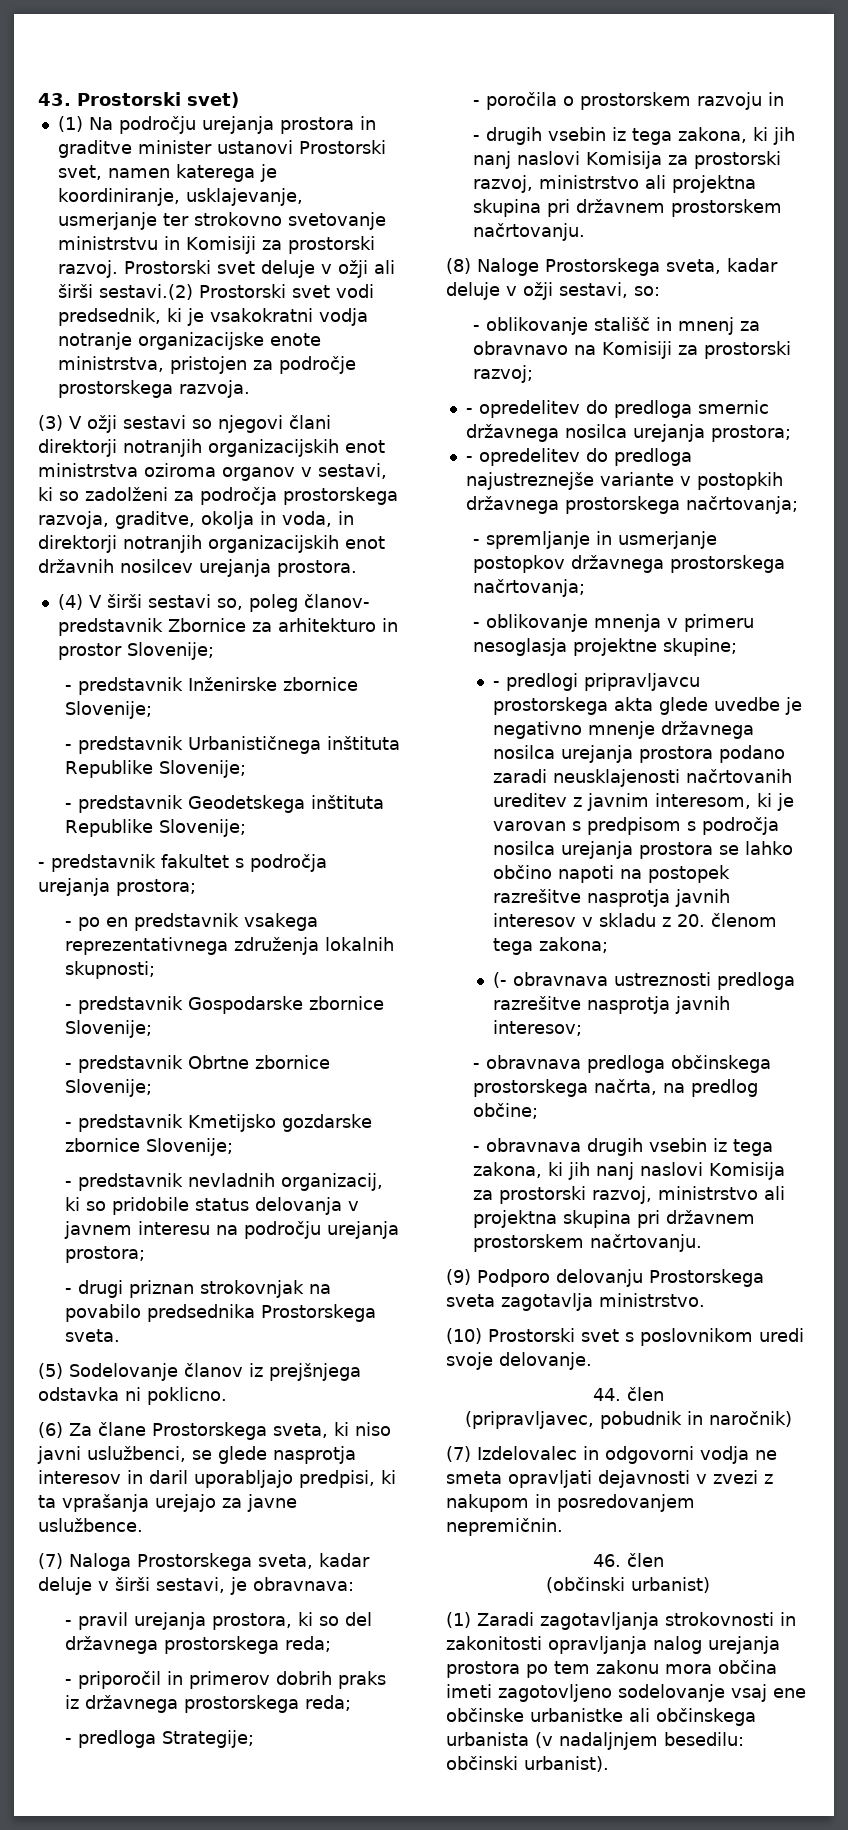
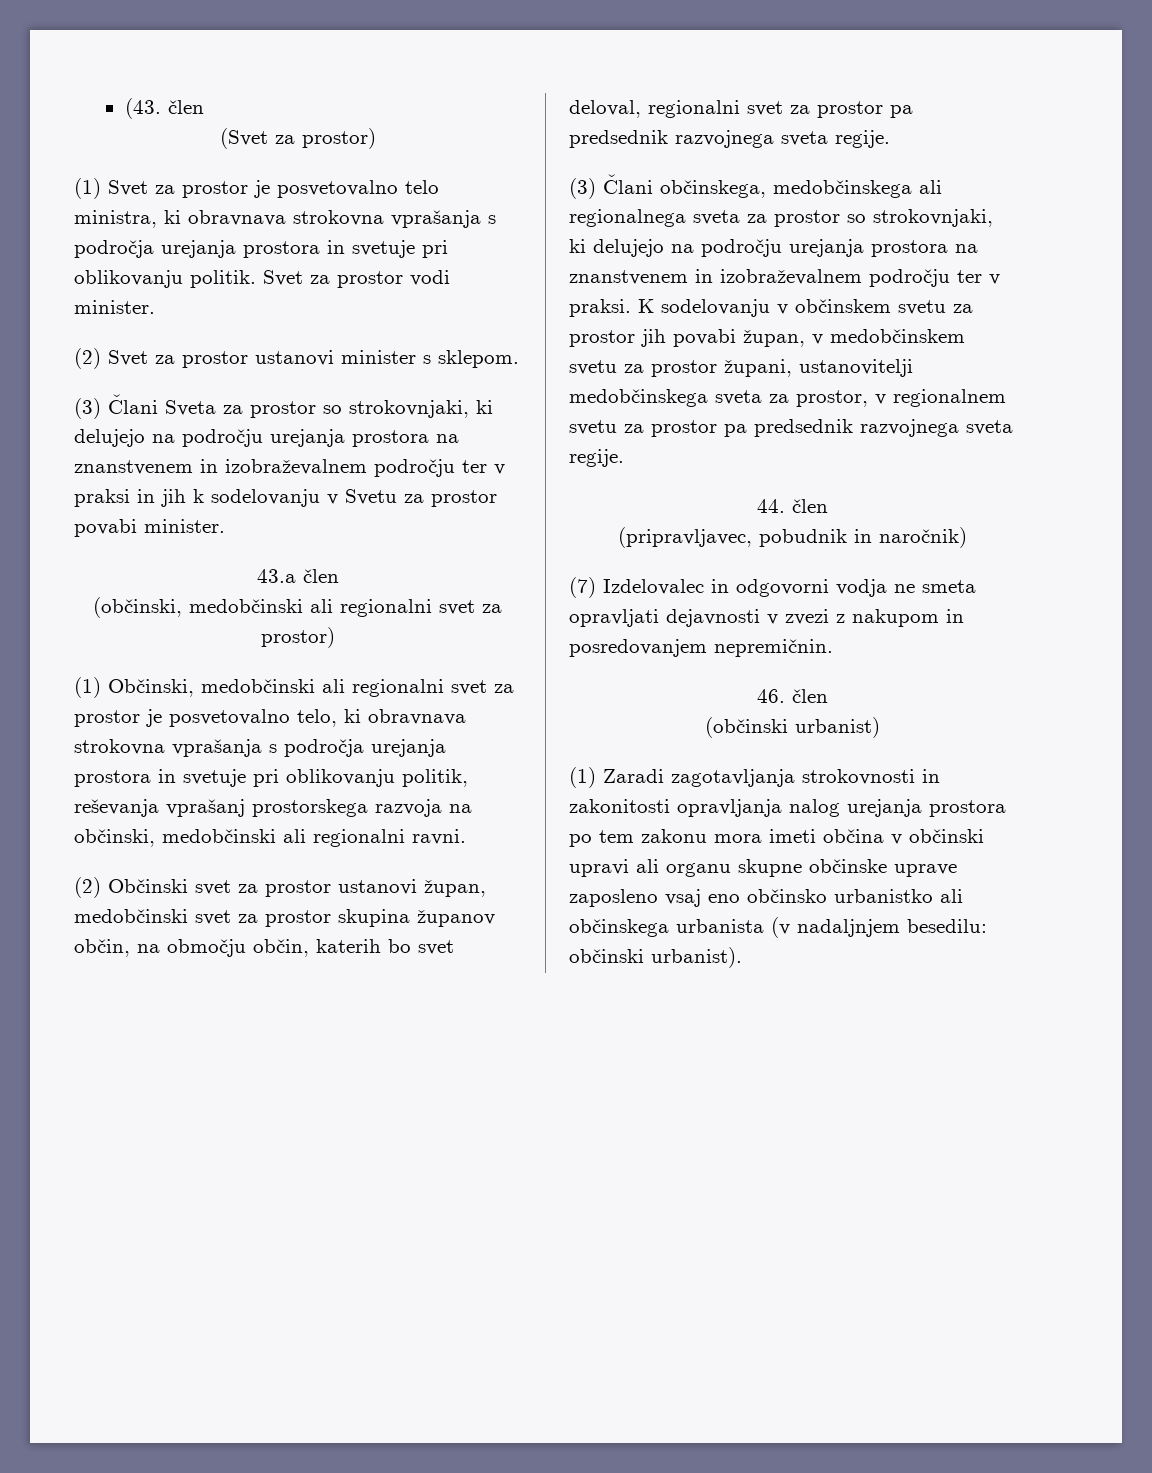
- 43. Prostorski svet)
- (1) Na področju urejanja prostora in graditve minister ustanovi Prostorski svet, namen katerega je koordiniranje, usklajevanje, usmerjanje ter strokovno svetovanje ministrstvu in Komisiji za prostorski razvoj. Prostorski svet deluje v ožji ali širši sestavi.(2) Prostorski svet vodi predsednik, ki je vsakokratni vodja notranje organizacijske enote ministrstva, pristojen za področje prostorskega razvoja.
- (3) V ožji sestavi so njegovi člani direktorji notranjih organizacijskih enot ministrstva oziroma organov v sestavi, ki so zadolženi za področja prostorskega razvoja, graditve, okolja in voda, in direktorji notranjih organizacijskih enot državnih nosilcev urejanja prostora.
- (4) V širši sestavi so, poleg članov- predstavnik Zbornice za arhitekturo in prostor Slovenije;
- - predstavnik Inženirske zbornice Slovenije;
- - predstavnik Urbanističnega inštituta Republike Slovenije;
- - predstavnik Geodetskega inštituta Republike Slovenije;
- - predstavnik fakultet s področja urejanja prostora;
- - po en predstavnik vsakega reprezentativnega združenja lokalnih skupnosti;
- - predstavnik Gospodarske zbornice Slovenije;
- - predstavnik Obrtne zbornice Slovenije;
- - predstavnik Kmetijsko gozdarske zbornice Slovenije;
- - predstavnik nevladnih organizacij, ki so pridobile status delovanja v javnem interesu na področju urejanja prostora;
- - drugi priznan strokovnjak na povabilo predsednika Prostorskega sveta.
- (5) Sodelovanje članov iz prejšnjega odstavka ni poklicno.
- (6) Za člane Prostorskega sveta, ki niso javni uslužbenci, se glede nasprotja interesov in daril uporabljajo predpisi, ki ta vprašanja urejajo za javne uslužbence.
- (7) Naloga Prostorskega sveta, kadar deluje v širši sestavi, je obravnava:
- - pravil urejanja prostora, ki so del državnega prostorskega reda;
- - priporočil in primerov dobrih praks iz državnega prostorskega reda;
- - predloga Strategije;
- - poročila o prostorskem razvoju in
- - drugih vsebin iz tega zakona, ki jih nanj naslovi Komisija za prostorski razvoj, ministrstvo ali projektna skupina pri državnem prostorskem načrtovanju.
- (8) Naloge Prostorskega sveta, kadar deluje v ožji sestavi, so:
- - oblikovanje stališč in mnenj za obravnavo na Komisiji za prostorski razvoj;
- - opredelitev do predloga smernic državnega nosilca urejanja prostora;
- - opredelitev do predloga najustreznejše variante v postopkih državnega prostorskega načrtovanja;
- - spremljanje in usmerjanje postopkov državnega prostorskega načrtovanja;
- - oblikovanje mnenja v primeru nesoglasja projektne skupine;
- - predlogi pripravljavcu prostorskega akta glede uvedbe je negativno mnenje državnega nosilca urejanja prostora podano zaradi neusklajenosti načrtovanih ureditev z javnim interesom, ki je varovan s predpisom s področja nosilca urejanja prostora se lahko občino napoti na postopek razrešitve nasprotja javnih interesov v skladu z 20. členom tega zakona;
- (- obravnava ustreznosti predloga razrešitve nasprotja javnih interesov;
- - obravnava predloga občinskega prostorskega načrta, na predlog občine;
- - obravnava drugih vsebin iz tega zakona, ki jih nanj naslovi Komisija za prostorski razvoj, ministrstvo ali projektna skupina pri državnem prostorskem načrtovanju.
- (9) Podporo delovanju Prostorskega sveta zagotavlja ministrstvo.
- (10) Prostorski svet s poslovnikom uredi svoje delovanje.
+ (43. člen
+ (Svet za prostor)
+ (1) Svet za prostor je posvetovalno telo ministra, ki obravnava strokovna vprašanja s področja urejanja prostora in svetuje pri oblikovanju politik. Svet za prostor vodi minister.
+ (2) Svet za prostor ustanovi minister s sklepom.
+ (3) Člani Sveta za prostor so strokovnjaki, ki delujejo na področju urejanja prostora na znanstvenem in izobraževalnem področju ter v praksi in jih k sodelovanju v Svetu za prostor povabi minister.
+ 43.a člen
+ (občinski, medobčinski ali regionalni svet za prostor)
+ (1) Občinski, medobčinski ali regionalni svet za prostor je posvetovalno telo, ki obravnava strokovna vprašanja s področja urejanja prostora in svetuje pri oblikovanju politik, reševanja vprašanj prostorskega razvoja na občinski, medobčinski ali regionalni ravni.
+ (2) Občinski svet za prostor ustanovi župan, medobčinski svet za prostor skupina županov občin, na območju občin, katerih bo svet deloval, regionalni svet za prostor pa predsednik razvojnega sveta regije.
+ (3) Člani občinskega, medobčinskega ali regionalnega sveta za prostor so strokovnjaki, ki delujejo na področju urejanja prostora na znanstvenem in izobraževalnem področju ter v praksi. K sodelovanju v občinskem svetu za prostor jih povabi župan, v medobčinskem svetu za prostor župani, ustanovitelji medobčinskega sveta za prostor, v regionalnem svetu za prostor pa predsednik razvojnega sveta regije.
- (1) Zaradi zagotavljanja strokovnosti in zakonitosti opravljanja nalog urejanja prostora po tem zakonu mora občina imeti zagotovljeno sodelovanje vsaj ene občinske urbanistke ali občinskega urbanista (v nadaljnjem besedilu: občinski urbanist).
+ (1) Zaradi zagotavljanja strokovnosti in zakonitosti opravljanja nalog urejanja prostora po tem zakonu mora imeti občina v občinski upravi ali organu skupne občinske uprave zaposleno vsaj eno občinsko urbanistko ali občinskega urbanista (v nadaljnjem besedilu: občinski urbanist).

